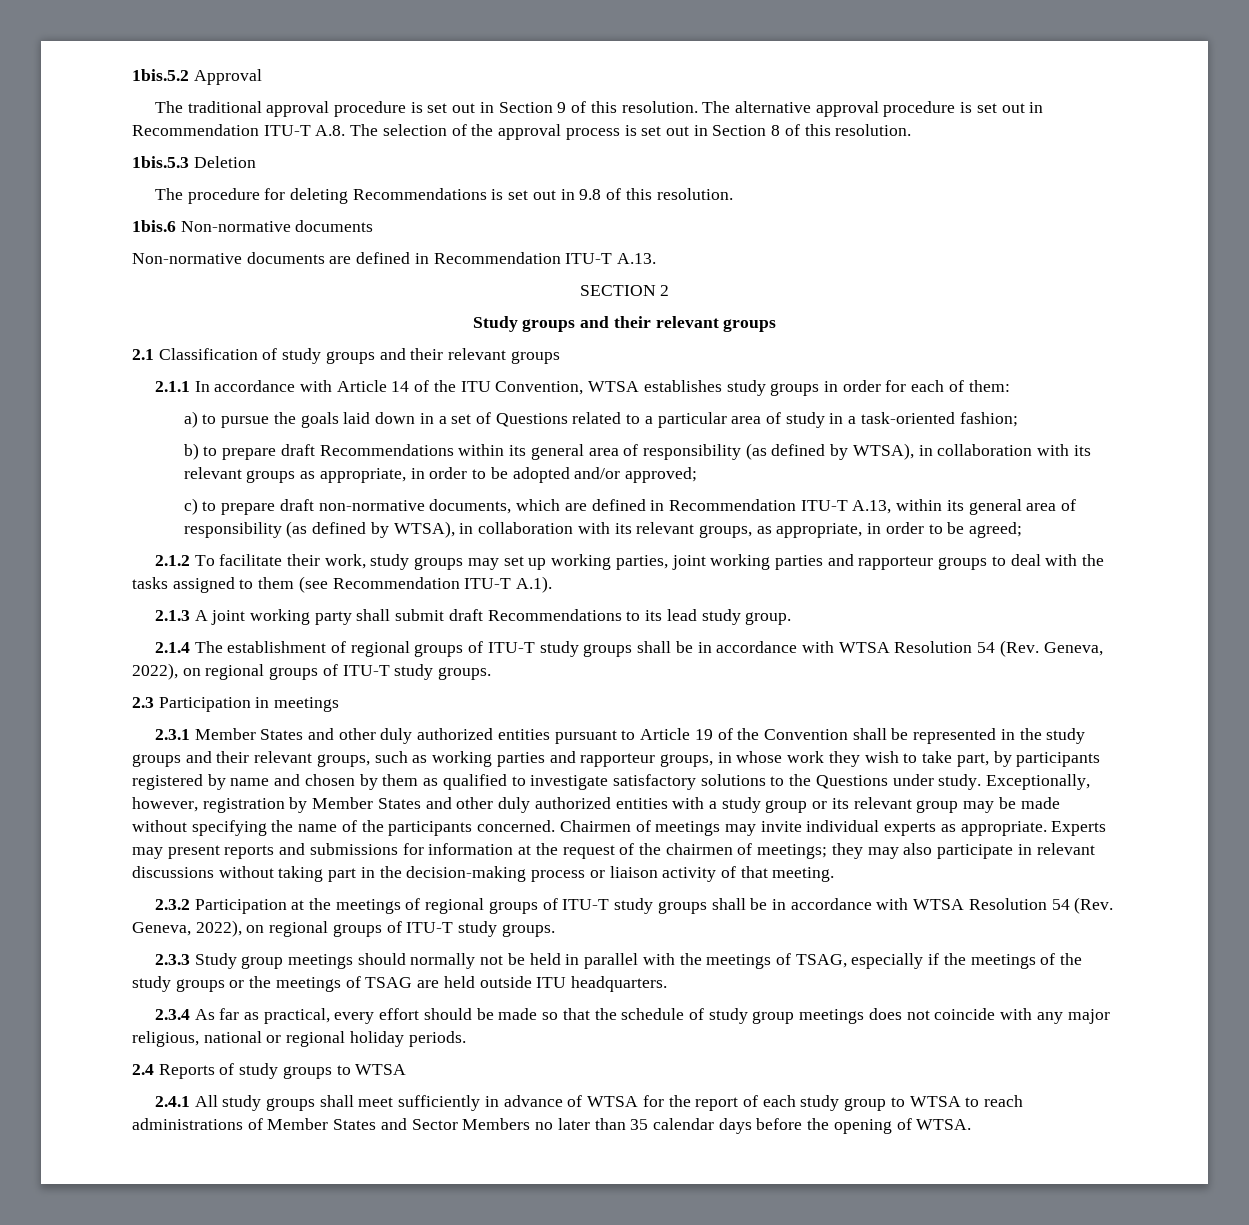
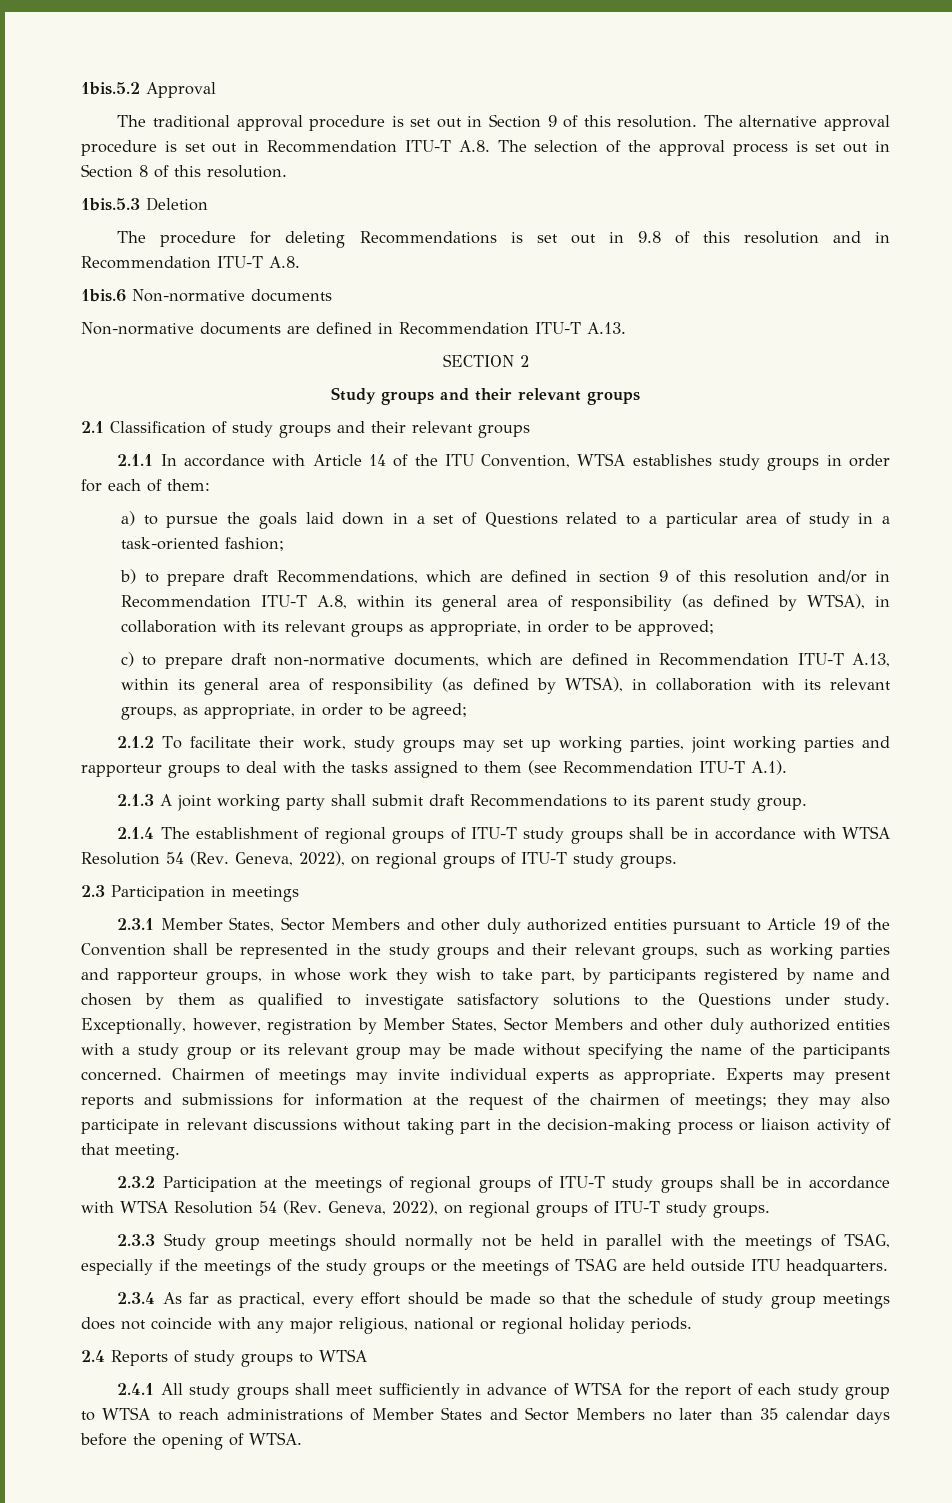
- The procedure for deleting Recommendations is set out in 9.8 of this resolution.
+ The procedure for deleting Recommendations is set out in 9.8 of this resolution and in Recommendation ITU-T A.8.
- b) to prepare draft Recommendations within its general area of responsibility (as defined by WTSA), in collaboration with its relevant groups as appropriate, in order to be adopted and/or approved;
+ b) to prepare draft Recommendations, which are defined in section 9 of this resolution and/or in Recommendation ITU-T A.8, within its general area of responsibility (as defined by WTSA), in collaboration with its relevant groups as appropriate, in order to be approved;
- 2.1.3 A joint working party shall submit draft Recommendations to its lead study group.
+ 2.1.3 A joint working party shall submit draft Recommendations to its parent study group.
- 2.3.1 Member States and other duly authorized entities pursuant to Article 19 of the Convention shall be represented in the study groups and their relevant groups, such as working parties and rapporteur groups, in whose work they wish to take part, by participants registered by name and chosen by them as qualified to investigate satisfactory solutions to the Questions under study.
+ 2.3.1 Member States, Sector Members and other duly authorized entities pursuant to Article 19 of the Convention shall be represented in the study groups and their relevant groups, such as working parties and rapporteur groups, in whose work they wish to take part, by participants registered by name and chosen by them as qualified to investigate satisfactory solutions to the Questions under study.
- Exceptionally, however, registration by Member States and other duly authorized entities with a study group or its relevant group may be made without specifying the name of the participants concerned.
+ Exceptionally, however, registration by Member States, Sector Members and other duly authorized entities with a study group or its relevant group may be made without specifying the name of the participants concerned.

